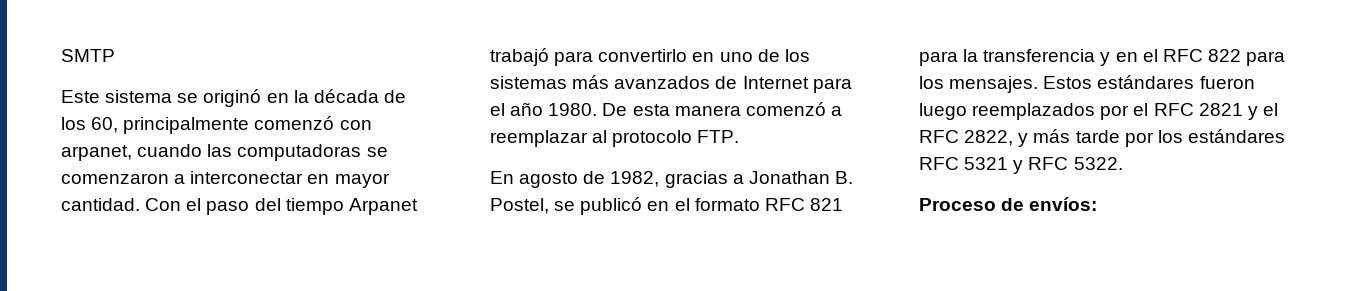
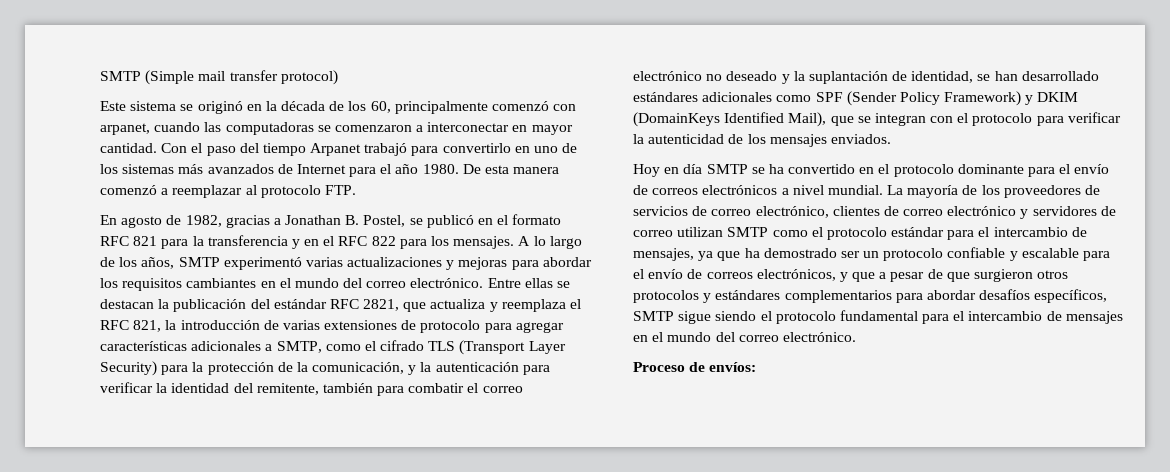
- SMTP
+ SMTP (Simple mail transfer protocol)
- Estos estándares fueron luego reemplazados por el RFC 2821 y el RFC 2822, y más tarde por los estándares RFC 5321 y RFC 5322.
+ A lo largo de los años, SMTP experimentó varias actualizaciones y mejoras para abordar los requisitos cambiantes en el mundo del correo electrónico. Entre ellas se destacan la publicación del estándar RFC 2821, que actualiza y reemplaza el RFC 821, la introducción de varias extensiones de protocolo para agregar características adicionales a SMTP, como el cifrado TLS (Transport Layer Security) para la protección de la comunicación, y la autenticación para verificar la identidad del remitente, también para combatir el correo electrónico no deseado y la suplantación de identidad, se han desarrollado estándares adicionales como SPF (Sender Policy Framework) y DKIM (DomainKeys Identified Mail), que se integran con el protocolo para verificar la autenticidad de los mensajes enviados.
+ Hoy en día SMTP se ha convertido en el protocolo dominante para el envío de correos electrónicos a nivel mundial. La mayoría de los proveedores de servicios de correo electrónico, clientes de correo electrónico y servidores de correo utilizan SMTP como el protocolo estándar para el intercambio de mensajes, ya que ha demostrado ser un protocolo confiable y escalable para el envío de correos electrónicos, y que a pesar de que surgieron otros protocolos y estándares complementarios para abordar desafíos específicos, SMTP sigue siendo el protocolo fundamental para el intercambio de mensajes en el mundo del correo electrónico.

